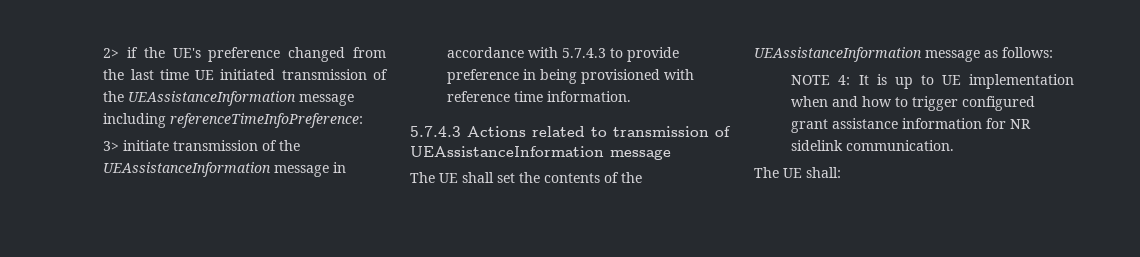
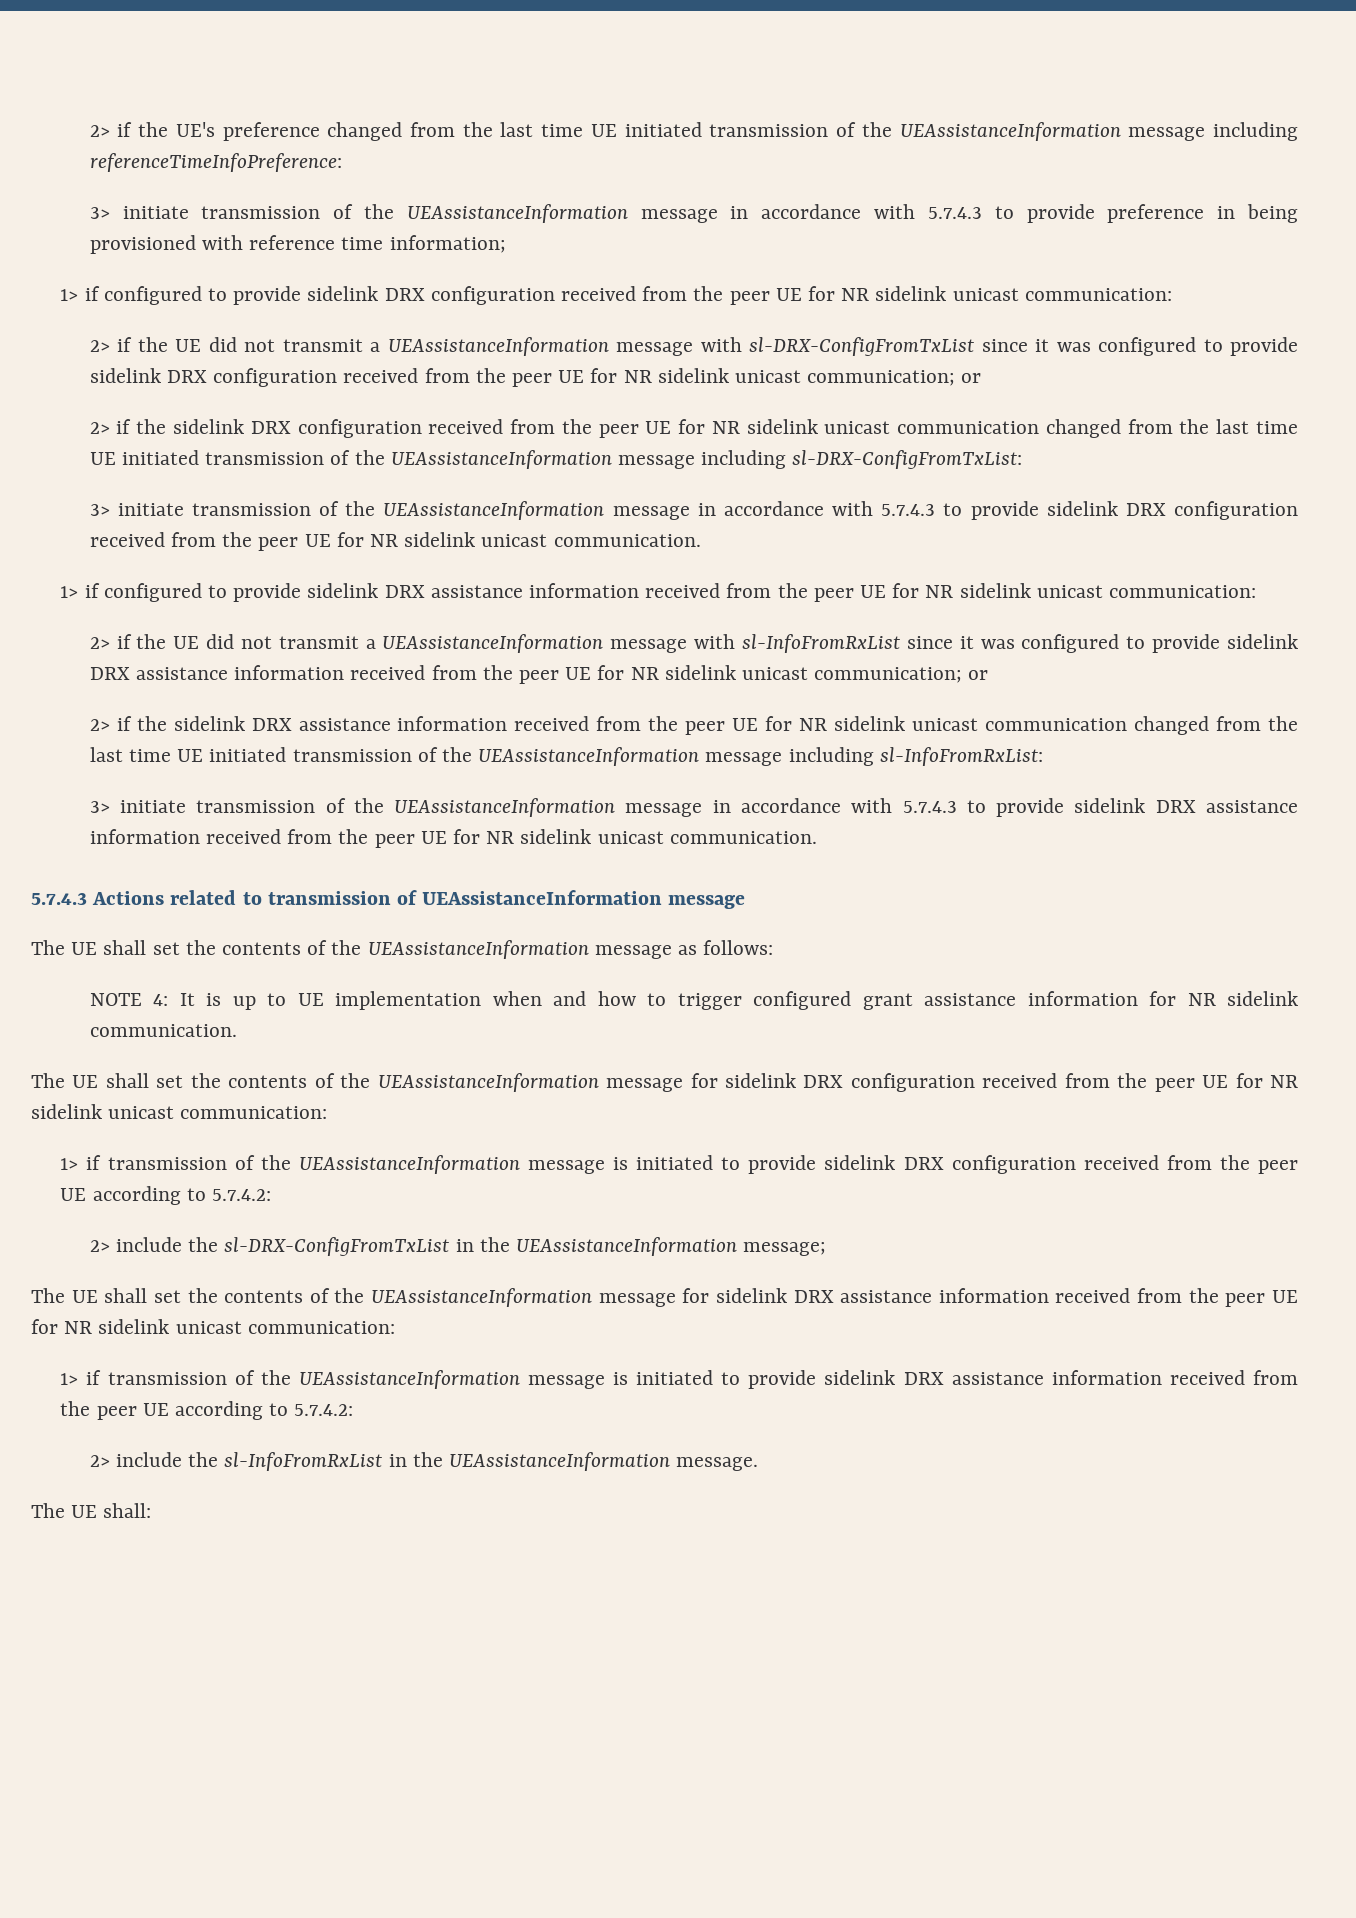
- 3> initiate transmission of the UEAssistanceInformation message in accordance with 5.7.4.3 to provide preference in being provisioned with reference time information.
+ 3> initiate transmission of the UEAssistanceInformation message in accordance with 5.7.4.3 to provide preference in being provisioned with reference time information;
+ 1> if configured to provide sidelink DRX configuration received from the peer UE for NR sidelink unicast communication:
+ 2> if the UE did not transmit a UEAssistanceInformation message with sl-DRX-ConfigFromTxList since it was configured to provide sidelink DRX configuration received from the peer UE for NR sidelink unicast communication; or
+ 2> if the sidelink DRX configuration received from the peer UE for NR sidelink unicast communication changed from the last time UE initiated transmission of the UEAssistanceInformation message including sl-DRX-ConfigFromTxList:
+ 3> initiate transmission of the UEAssistanceInformation message in accordance with 5.7.4.3 to provide sidelink DRX configuration received from the peer UE for NR sidelink unicast communication.
+ 1> if configured to provide sidelink DRX assistance information received from the peer UE for NR sidelink unicast communication:
+ 2> if the UE did not transmit a UEAssistanceInformation message with sl-InfoFromRxList since it was configured to provide sidelink DRX assistance information received from the peer UE for NR sidelink unicast communication; or
+ 2> if the sidelink DRX assistance information received from the peer UE for NR sidelink unicast communication changed from the last time UE initiated transmission of the UEAssistanceInformation message including sl-InfoFromRxList:
+ 3> initiate transmission of the UEAssistanceInformation message in accordance with 5.7.4.3 to provide sidelink DRX assistance information received from the peer UE for NR sidelink unicast communication.
+ The UE shall set the contents of the UEAssistanceInformation message for sidelink DRX configuration received from the peer UE for NR sidelink unicast communication:
+ 1> if transmission of the UEAssistanceInformation message is initiated to provide sidelink DRX configuration received from the peer UE according to 5.7.4.2:
+ 2> include the sl-DRX-ConfigFromTxList in the UEAssistanceInformation message;
+ The UE shall set the contents of the UEAssistanceInformation message for sidelink DRX assistance information received from the peer UE for NR sidelink unicast communication:
+ 1> if transmission of the UEAssistanceInformation message is initiated to provide sidelink DRX assistance information received from the peer UE according to 5.7.4.2:
+ 2> include the sl-InfoFromRxList in the UEAssistanceInformation message.

